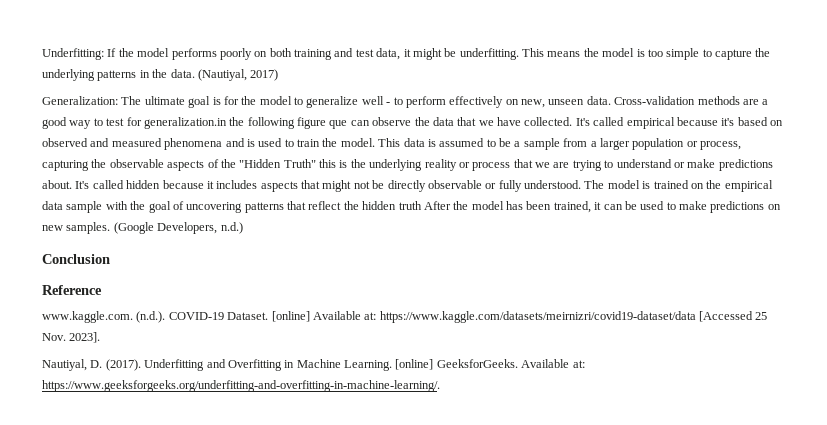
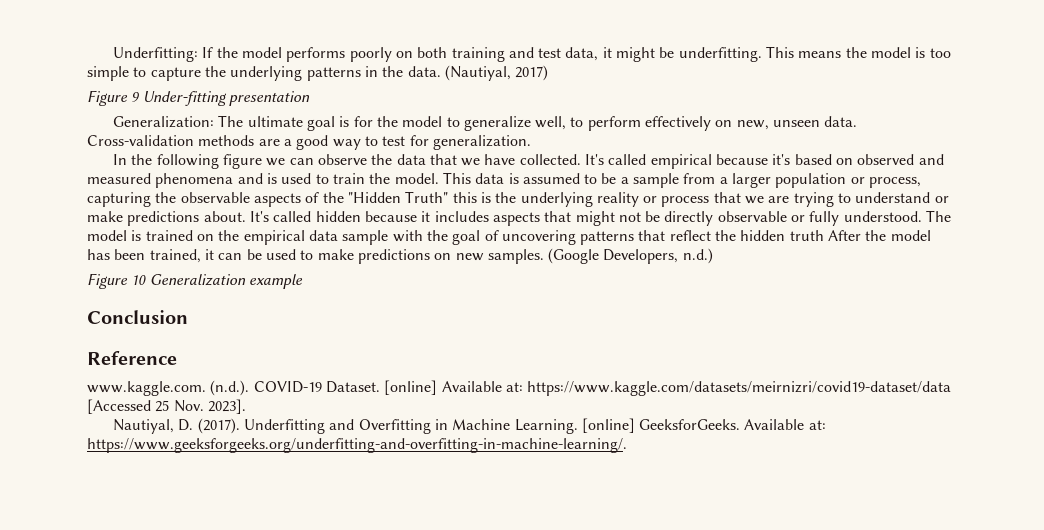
+ Figure 9 Under-fitting presentation
- Generalization: The ultimate goal is for the model to generalize well - to perform effectively on new, unseen data.
+ Generalization: The ultimate goal is for the model to generalize well, to perform effectively on new, unseen data.
- Cross-validation methods are a good way to test for generalization.in the following figure que can observe the data that we have collected.
+ Cross-validation methods are a good way to test for generalization.
+ In the following figure we can observe the data that we have collected.
+ Figure 10 Generalization example

